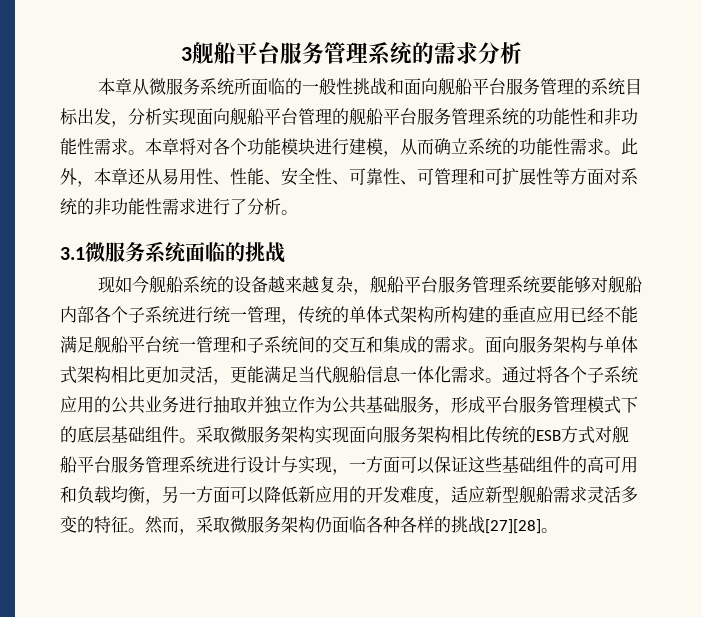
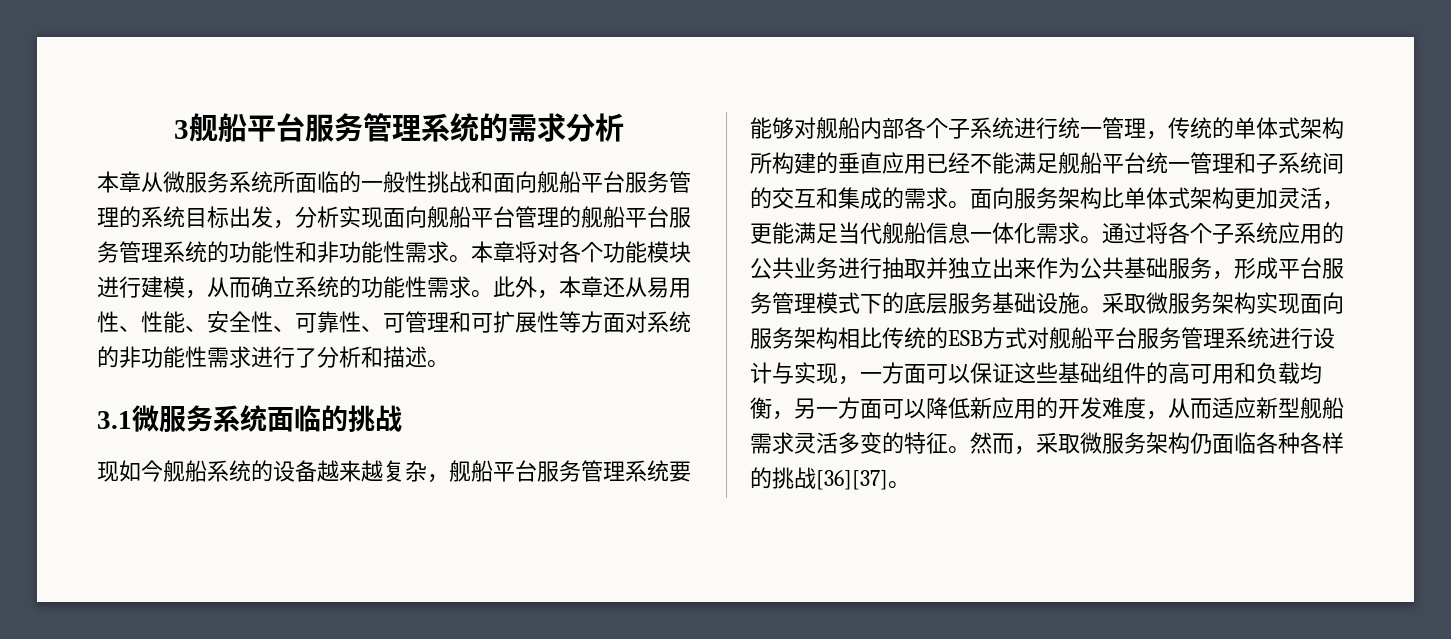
- 此外，本章还从易用性、性能、安全性、可靠性、可管理和可扩展性等方面对系统的非功能性需求进行了分析。
+ 此外，本章还从易用性、性能、安全性、可靠性、可管理和可扩展性等方面对系统的非功能性需求进行了分析和描述。
- 面向服务架构与单体式架构相比更加灵活，更能满足当代舰船信息一体化需求。
+ 面向服务架构比单体式架构更加灵活，更能满足当代舰船信息一体化需求。
- 通过将各个子系统应用的公共业务进行抽取并独立作为公共基础服务，形成平台服务管理模式下的底层基础组件。
+ 通过将各个子系统应用的公共业务进行抽取并独立出来作为公共基础服务，形成平台服务管理模式下的底层服务基础设施。
- 采取微服务架构实现面向服务架构相比传统的ESB方式对舰船平台服务管理系统进行设计与实现，一方面可以保证这些基础组件的高可用和负载均衡，另一方面可以降低新应用的开发难度，适应新型舰船需求灵活多变的特征。
+ 采取微服务架构实现面向服务架构相比传统的ESB方式对舰船平台服务管理系统进行设计与实现，一方面可以保证这些基础组件的高可用和负载均衡，另一方面可以降低新应用的开发难度，从而适应新型舰船需求灵活多变的特征。
- 然而，采取微服务架构仍面临各种各样的挑战[27][28]。
+ 然而，采取微服务架构仍面临各种各样的挑战[36][37]。

